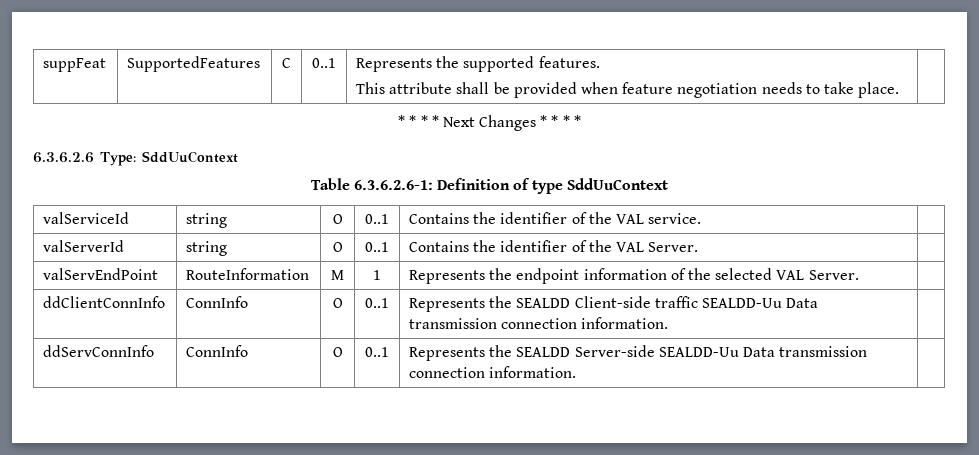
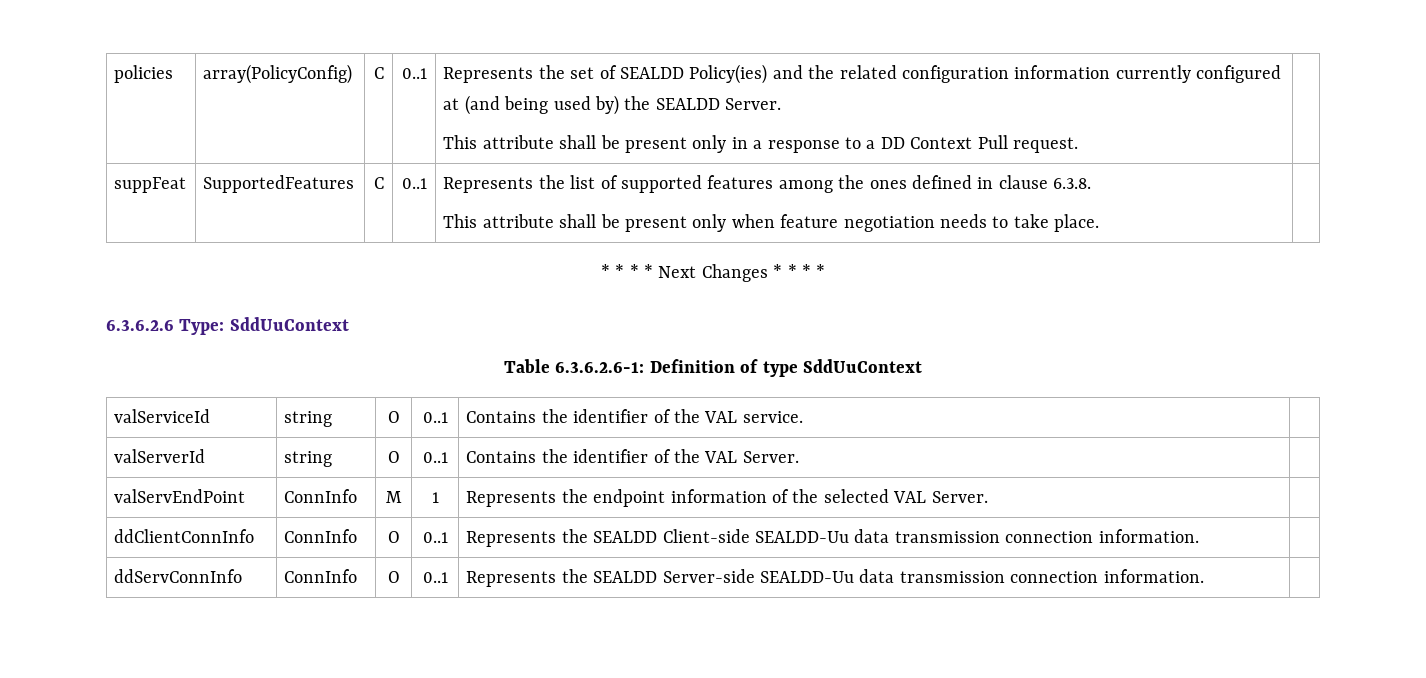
+ policies | array(PolicyConfig) | C | 0..1 | Represents the set of SEALDD Policy(ies) and the related configuration information currently configured at (and being used by) the SEALDD Server.
+ This attribute shall be present only in a response to a DD Context Pull request. |
- suppFeat | SupportedFeatures | C | 0..1 | Represents the supported features.
- This attribute shall be provided when feature negotiation needs to take place. |
+ suppFeat | SupportedFeatures | C | 0..1 | Represents the list of supported features among the ones defined in clause 6.3.8.
+ This attribute shall be present only when feature negotiation needs to take place. |
- valServEndPoint | RouteInformation | M | 1 | Represents the endpoint information of the selected VAL Server. |
+ valServEndPoint | ConnInfo | M | 1 | Represents the endpoint information of the selected VAL Server. |
- ddClientConnInfo | ConnInfo | O | 0..1 | Represents the SEALDD Client-side traffic SEALDD-Uu Data transmission connection information. |
+ ddClientConnInfo | ConnInfo | O | 0..1 | Represents the SEALDD Client-side SEALDD-Uu data transmission connection information. |
- ddServConnInfo | ConnInfo | O | 0..1 | Represents the SEALDD Server-side SEALDD-Uu Data transmission connection information. |
+ ddServConnInfo | ConnInfo | O | 0..1 | Represents the SEALDD Server-side SEALDD-Uu data transmission connection information. |

